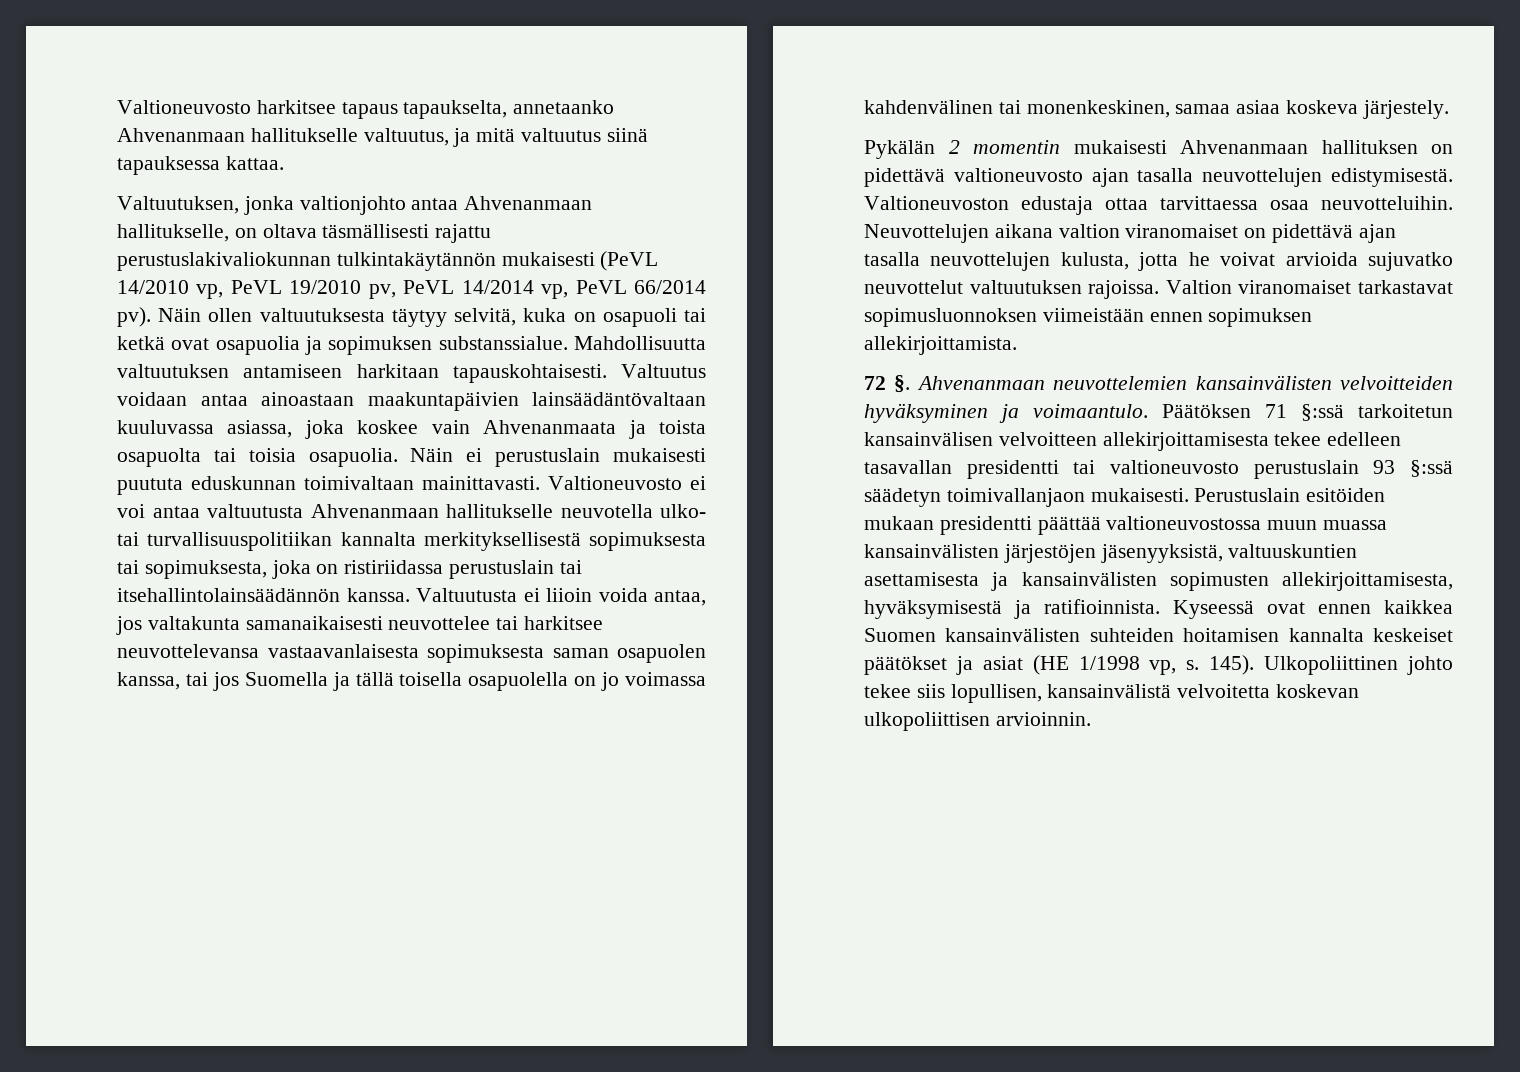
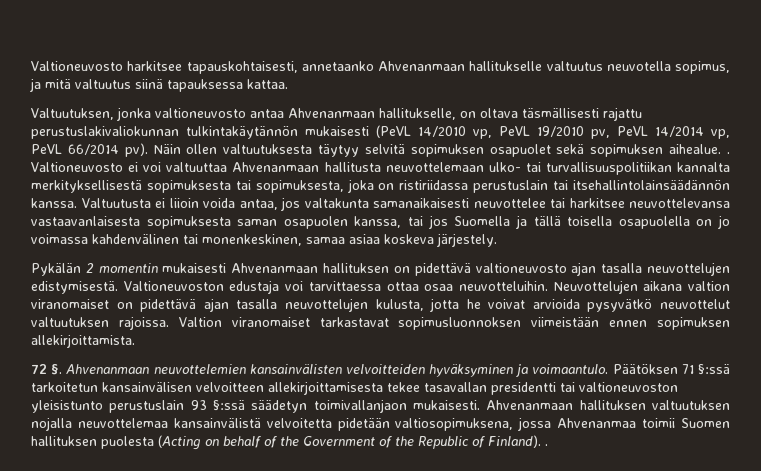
- Valtioneuvosto harkitsee tapaus tapaukselta, annetaanko Ahvenanmaan hallitukselle valtuutus, ja mitä valtuutus siinä tapauksessa kattaa.
+ Valtioneuvosto harkitsee tapauskohtaisesti, annetaanko Ahvenanmaan hallitukselle valtuutus neuvotella sopimus, ja mitä valtuutus siinä tapauksessa kattaa.
- Valtuutuksen, jonka valtionjohto antaa Ahvenanmaan hallitukselle, on oltava täsmällisesti rajattu perustuslakivaliokunnan tulkintakäytännön mukaisesti (PeVL 14/2010 vp, PeVL 19/2010 pv, PeVL 14/2014 vp, PeVL 66/2014 pv).
+ Valtuutuksen, jonka valtioneuvosto antaa Ahvenanmaan hallitukselle, on oltava täsmällisesti rajattu perustuslakivaliokunnan tulkintakäytännön mukaisesti (PeVL 14/2010 vp, PeVL 19/2010 pv, PeVL 14/2014 vp, PeVL 66/2014 pv).
- Näin ollen valtuutuksesta täytyy selvitä, kuka on osapuoli tai ketkä ovat osapuolia ja sopimuksen substanssialue. Mahdollisuutta valtuutuksen antamiseen harkitaan tapauskohtaisesti. Valtuutus voidaan antaa ainoastaan maakuntapäivien lainsäädäntövaltaan kuuluvassa asiassa, joka koskee vain Ahvenanmaata ja toista osapuolta tai toisia osapuolia. Näin ei perustuslain mukaisesti puututa eduskunnan toimivaltaan mainittavasti. Valtioneuvosto ei voi antaa valtuutusta Ahvenanmaan hallitukselle neuvotella ulko- tai turvallisuuspolitiikan kannalta merkityksellisestä sopimuksesta tai sopimuksesta, joka on ristiriidassa perustuslain tai itsehallintolainsäädännön kanssa.
+ Näin ollen valtuutuksesta täytyy selvitä sopimuksen osapuolet sekä sopimuksen aihealue. . Valtioneuvosto ei voi valtuuttaa Ahvenanmaan hallitusta neuvottelemaan ulko- tai turvallisuuspolitiikan kannalta merkityksellisestä sopimuksesta tai sopimuksesta, joka on ristiriidassa perustuslain tai itsehallintolainsäädännön kanssa.
- Valtioneuvoston edustaja ottaa tarvittaessa osaa neuvotteluihin.
+ Valtioneuvoston edustaja voi tarvittaessa ottaa osaa neuvotteluihin.
- Neuvottelujen aikana valtion viranomaiset on pidettävä ajan tasalla neuvottelujen kulusta, jotta he voivat arvioida sujuvatko neuvottelut valtuutuksen rajoissa.
+ Neuvottelujen aikana valtion viranomaiset on pidettävä ajan tasalla neuvottelujen kulusta, jotta he voivat arvioida pysyvätkö neuvottelut valtuutuksen rajoissa.
- Päätöksen 71 §:ssä tarkoitetun kansainvälisen velvoitteen allekirjoittamisesta tekee edelleen tasavallan presidentti tai valtioneuvosto perustuslain 93 §:ssä säädetyn toimivallanjaon mukaisesti.
+ Päätöksen 71 §:ssä tarkoitetun kansainvälisen velvoitteen allekirjoittamisesta tekee tasavallan presidentti tai valtioneuvoston yleisistunto perustuslain 93 §:ssä säädetyn toimivallanjaon mukaisesti.
- Perustuslain esitöiden mukaan presidentti päättää valtioneuvostossa muun muassa kansainvälisten järjestöjen jäsenyyksistä, valtuuskuntien asettamisesta ja kansainvälisten sopimusten allekirjoittamisesta, hyväksymisestä ja ratifioinnista. Kyseessä ovat ennen kaikkea Suomen kansainvälisten suhteiden hoitamisen kannalta keskeiset päätökset ja asiat (HE 1/1998 vp, s. 145). Ulkopoliittinen johto tekee siis lopullisen, kansainvälistä velvoitetta koskevan ulkopoliittisen arvioinnin.
+ Ahvenanmaan hallituksen valtuutuksen nojalla neuvottelemaa kansainvälistä velvoitetta pidetään valtiosopimuksena, jossa Ahvenanmaa toimii Suomen hallituksen puolesta (Acting on behalf of the Government of the Republic of Finland). .

